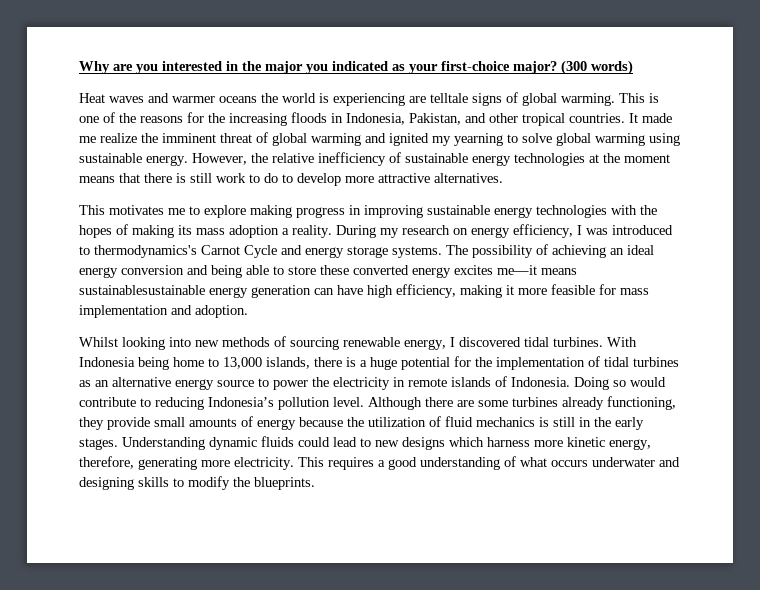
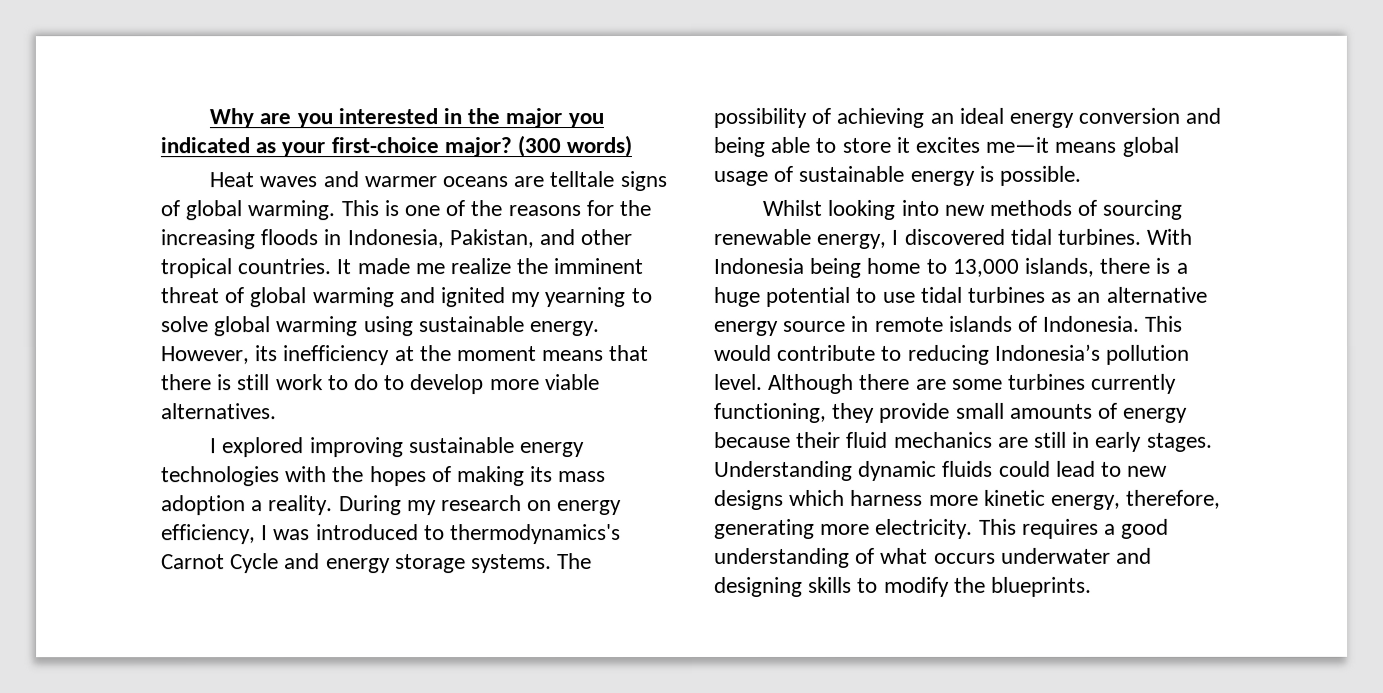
- Heat waves and warmer oceans the world is experiencing are telltale signs of global warming.
+ Heat waves and warmer oceans are telltale signs of global warming.
- However, the relative inefficiency of sustainable energy technologies at the moment means that there is still work to do to develop more attractive alternatives.
+ However, its inefficiency at the moment means that there is still work to do to develop more viable alternatives.
- This motivates me to explore making progress in improving sustainable energy technologies with the hopes of making its mass adoption a reality.
+ I explored improving sustainable energy technologies with the hopes of making its mass adoption a reality.
- The possibility of achieving an ideal energy conversion and being able to store these converted energy excites me—it means sustainablesustainable energy generation can have high efficiency, making it more feasible for mass implementation and adoption.
+ The possibility of achieving an ideal energy conversion and being able to store it excites me—it means global usage of sustainable energy is possible.
- With Indonesia being home to 13,000 islands, there is a huge potential for the implementation of tidal turbines as an alternative energy source to power the electricity in remote islands of Indonesia.
+ With Indonesia being home to 13,000 islands, there is a huge potential to use tidal turbines as an alternative energy source in remote islands of Indonesia.
- Doing so would contribute to reducing Indonesia’s pollution level.
+ This would contribute to reducing Indonesia’s pollution level.
- Although there are some turbines already functioning, they provide small amounts of energy because the utilization of fluid mechanics is still in the early stages.
+ Although there are some turbines currently functioning, they provide small amounts of energy because their fluid mechanics are still in early stages.

